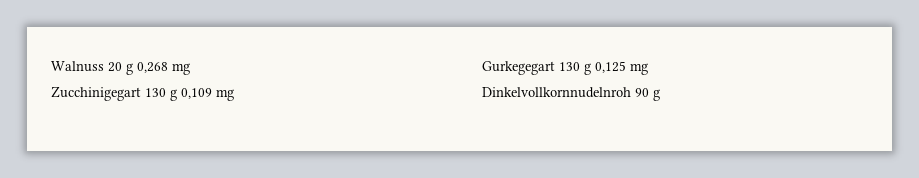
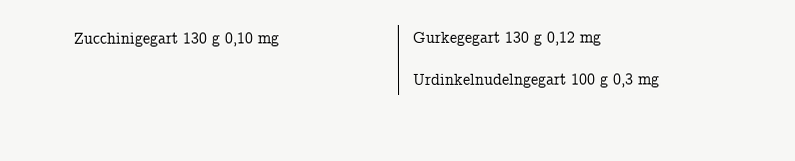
- Walnuss 20 g 0,268 mg
- Zucchinigegart 130 g 0,109 mg
+ Zucchinigegart 130 g 0,10 mg
- Gurkegegart 130 g 0,125 mg
- Dinkelvollkornnudelnroh 90 g
+ Gurkegegart 130 g 0,12 mg
+ Urdinkelnudelngegart 100 g 0,3 mg

